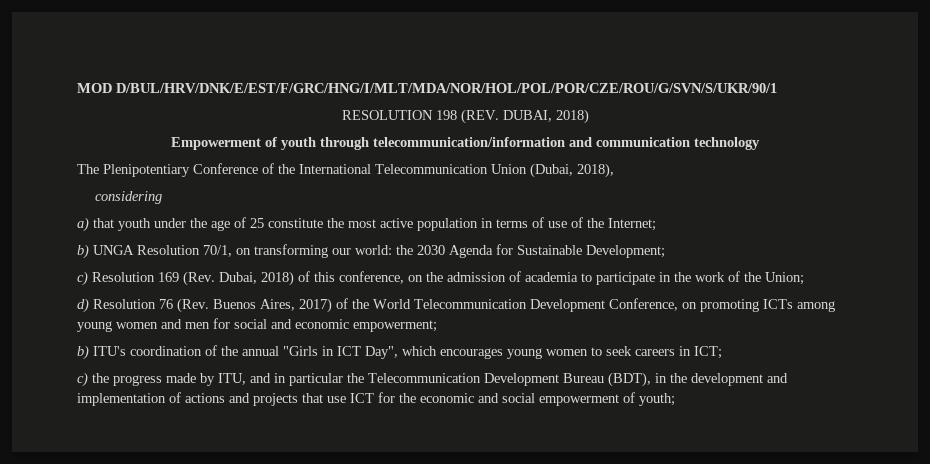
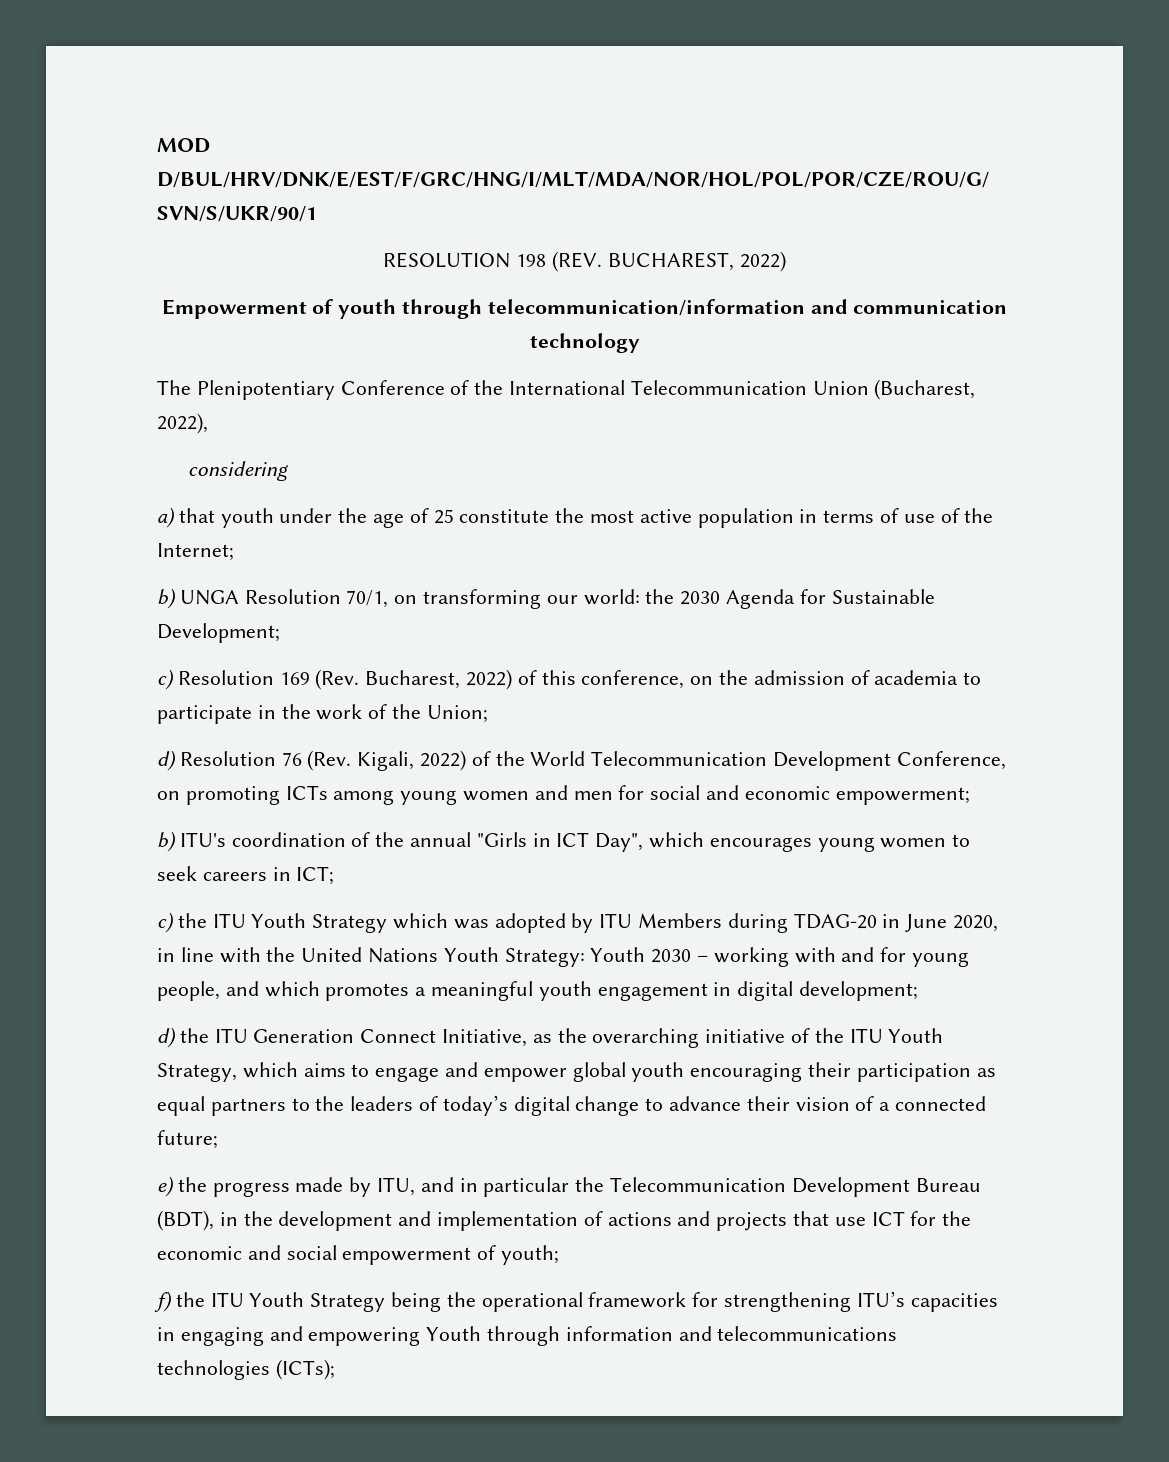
- RESOLUTION 198 (REV. DUBAI, 2018)
+ RESOLUTION 198 (REV. BUCHAREST, 2022)
- The Plenipotentiary Conference of the International Telecommunication Union (Dubai, 2018),
+ The Plenipotentiary Conference of the International Telecommunication Union (Bucharest, 2022),
- c) Resolution 169 (Rev. Dubai, 2018) of this conference, on the admission of academia to participate in the work of the Union;
+ c) Resolution 169 (Rev. Bucharest, 2022) of this conference, on the admission of academia to participate in the work of the Union;
- d) Resolution 76 (Rev. Buenos Aires, 2017) of the World Telecommunication Development Conference, on promoting ICTs among young women and men for social and economic empowerment;
+ d) Resolution 76 (Rev. Kigali, 2022) of the World Telecommunication Development Conference, on promoting ICTs among young women and men for social and economic empowerment;
- c) the progress made by ITU, and in particular the Telecommunication Development Bureau (BDT), in the development and implementation of actions and projects that use ICT for the economic and social empowerment of youth;
+ c) the ITU Youth Strategy which was adopted by ITU Members during TDAG-20 in June 2020, in line with the United Nations Youth Strategy: Youth 2030 – working with and for young people, and which promotes a meaningful youth engagement in digital development;
+ d) the ITU Generation Connect Initiative, as the overarching initiative of the ITU Youth Strategy, which aims to engage and empower global youth encouraging their participation as equal partners to the leaders of today’s digital change to advance their vision of a connected future;
+ e) the progress made by ITU, and in particular the Telecommunication Development Bureau (BDT), in the development and implementation of actions and projects that use ICT for the economic and social empowerment of youth;
+ f) the ITU Youth Strategy being the operational framework for strengthening ITU’s capacities in engaging and empowering Youth through information and telecommunications technologies (ICTs);

